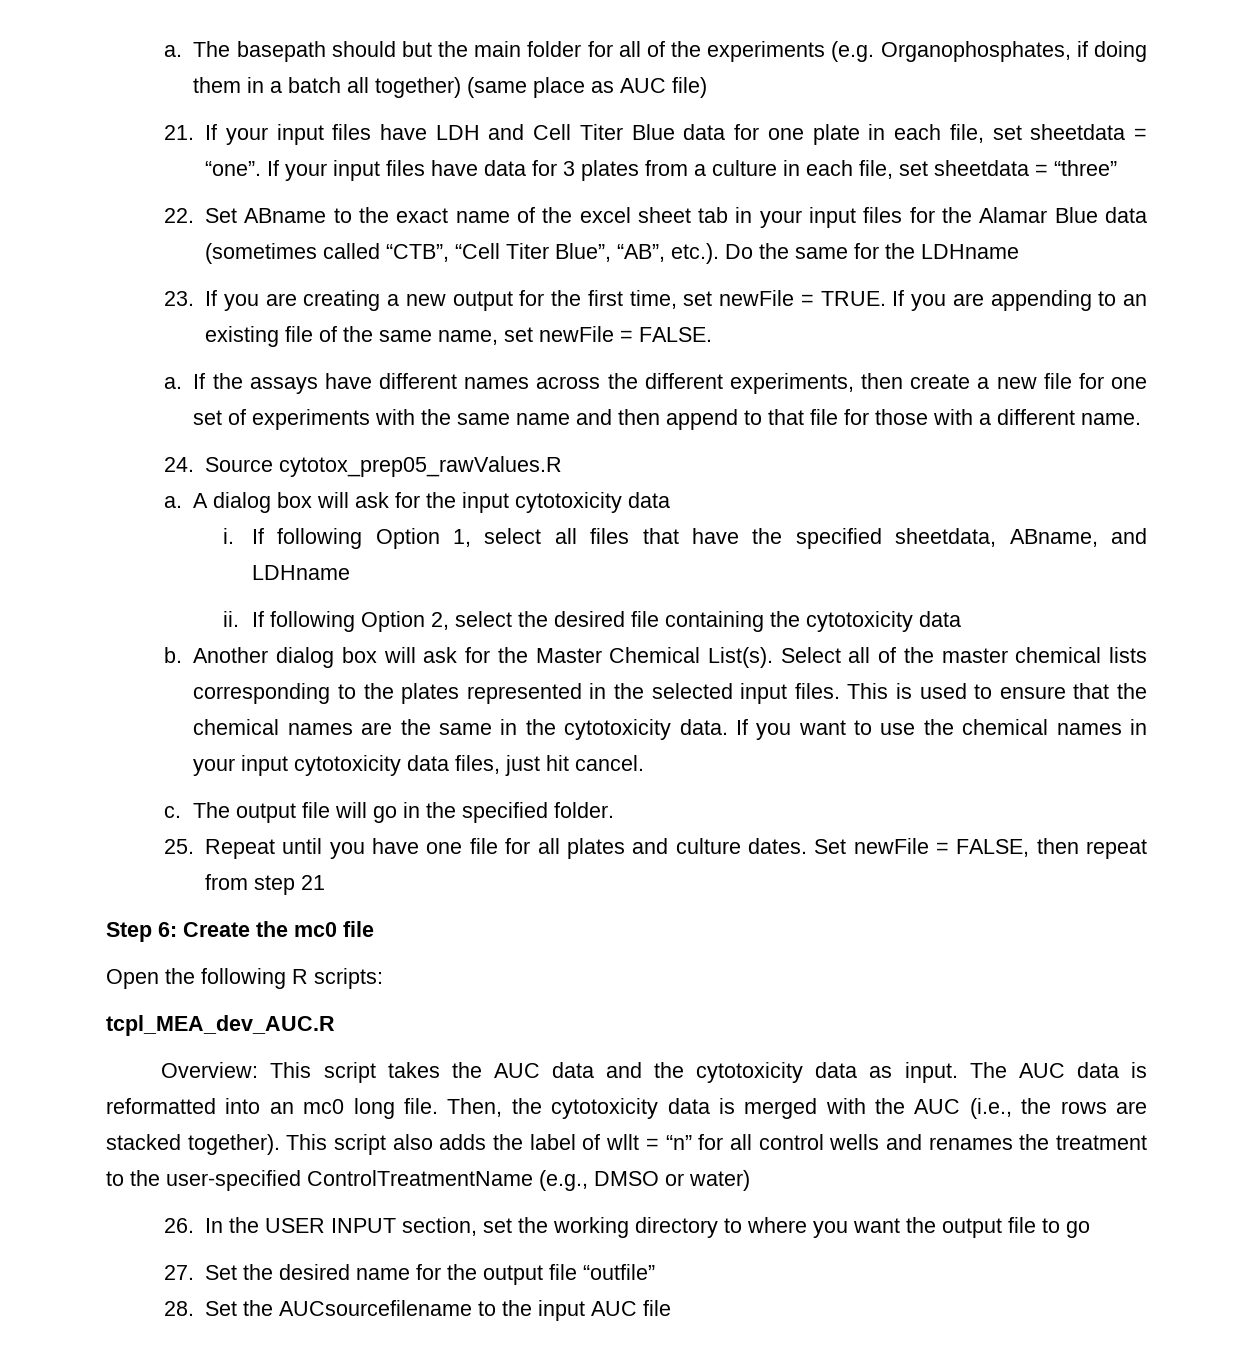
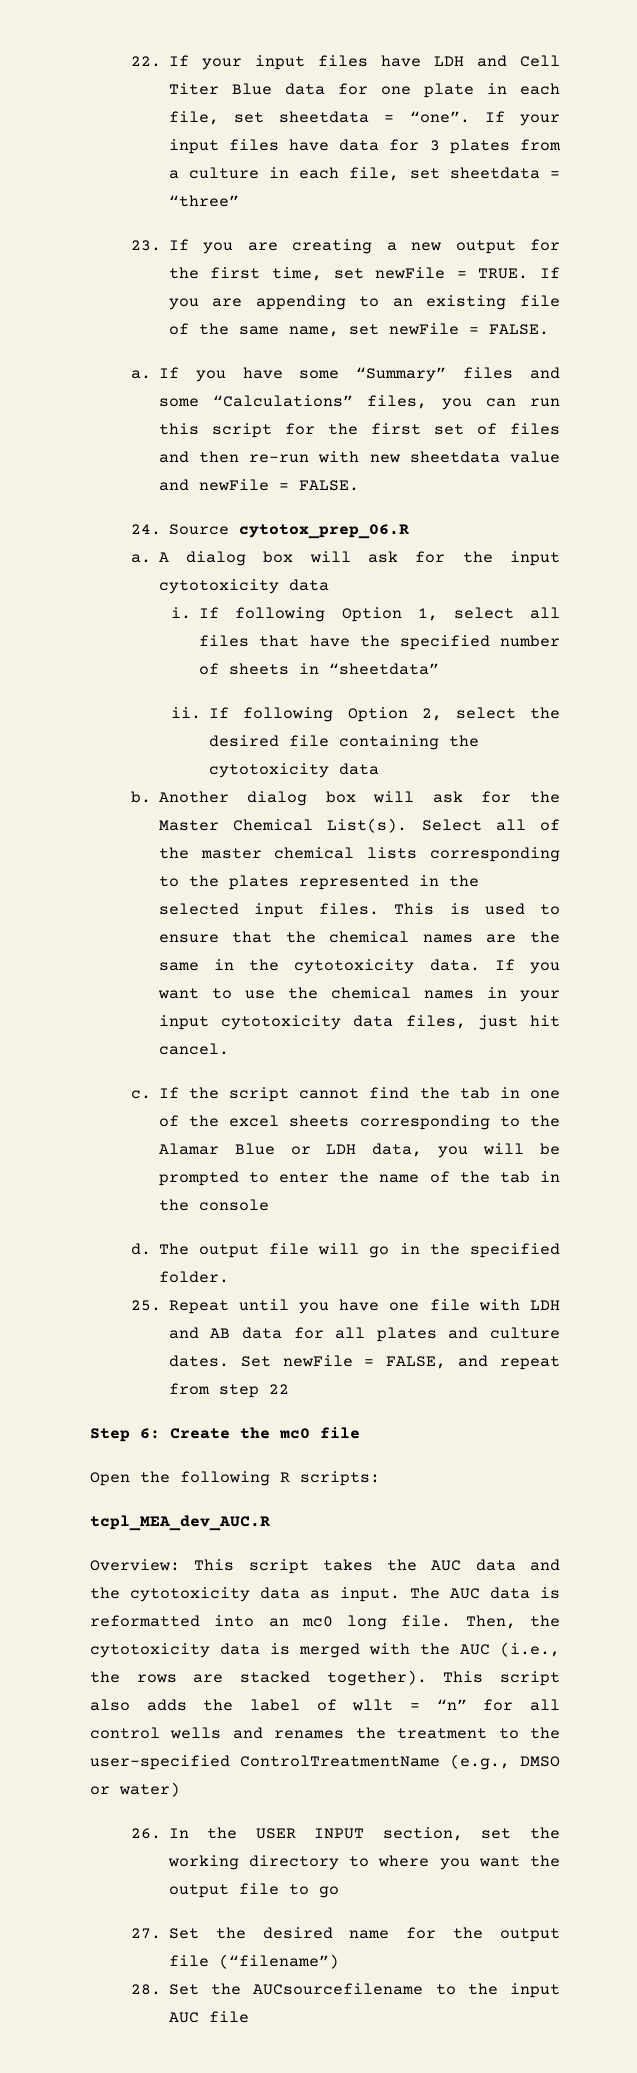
- a. The basepath should but the main folder for all of the experiments (e.g. Organophosphates, if doing them in a batch all together) (same place as AUC file)
- 21. If your input files have LDH and Cell Titer Blue data for one plate in each file, set sheetdata = “one”.
+ 22. If your input files have LDH and Cell Titer Blue data for one plate in each file, set sheetdata = “one”.
- 22. Set ABname to the exact name of the excel sheet tab in your input files for the Alamar Blue data (sometimes called “CTB”, “Cell Titer Blue”, “AB”, etc.). Do the same for the LDHname
- If the assays have different names across the different experiments, then create a new file for one set of experiments with the same name and then append to that file for those with a different name.
+ If you have some “Summary” files and some “Calculations” files, you can run this script for the first set of files and then re-run with new sheetdata value and newFile = FALSE.
- 24. Source cytotox_prep05_rawValues.R
+ 24. Source cytotox_prep_06.R
- If following Option 1, select all files that have the specified sheetdata, ABname, and LDHname
+ If following Option 1, select all files that have the specified number of sheets in “sheetdata”
+ If the script cannot find the tab in one of the excel sheets corresponding to the Alamar Blue or LDH data, you will be prompted to enter the name of the tab in the console
+ d.
- 25. Repeat until you have one file for all plates and culture dates.
+ 25. Repeat until you have one file with LDH and AB data for all plates and culture dates.
- Set newFile = FALSE, then repeat from step 21
+ Set newFile = FALSE, and repeat from step 22
- 27. Set the desired name for the output file “outfile”
+ 27. Set the desired name for the output file (“filename”)

